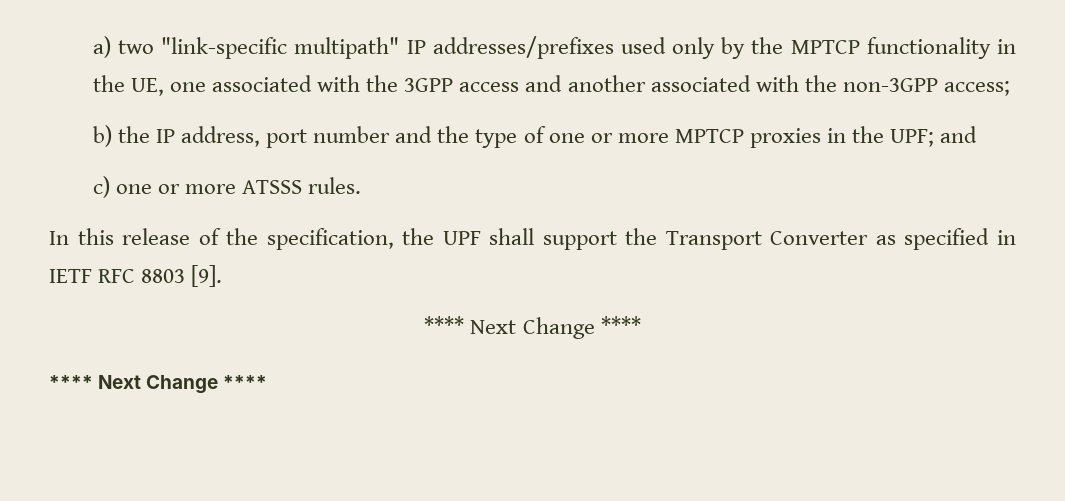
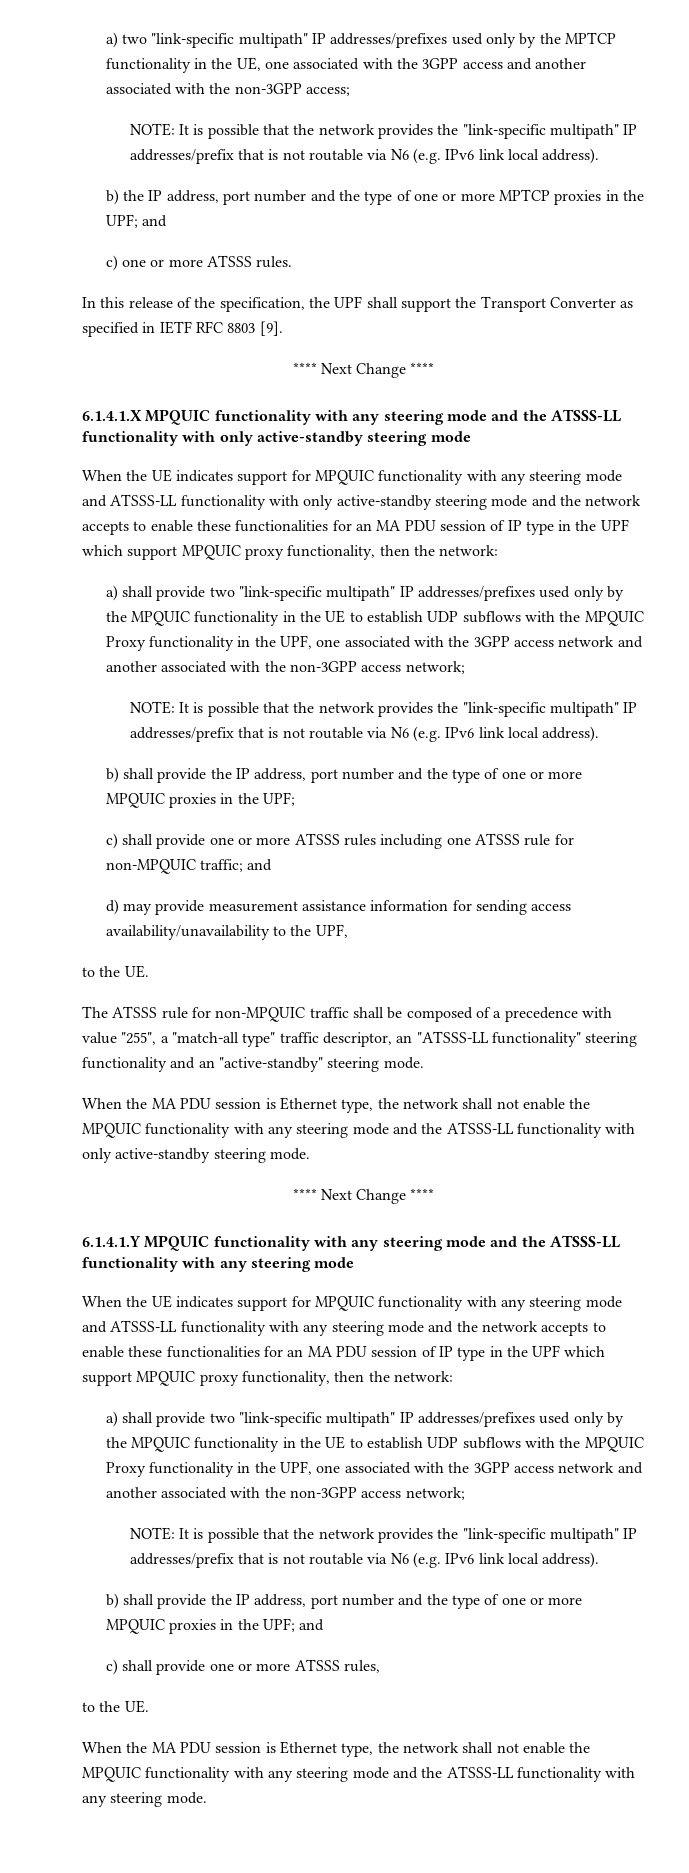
  a) two "link-specific multipath" IP addresses/prefixes used only by the MPTCP functionality in the UE, one associated with the 3GPP access and another associated with the non-3GPP access;
+ NOTE: It is possible that the network provides the "link-specific multipath" IP addresses/prefix that is not routable via N6 (e.g. IPv6 link local address).
  In this release of the specification, the UPF shall support the Transport Converter as specified in IETF RFC 8803 [9].
  **** Next Change ****
+ 6.1.4.1.X MPQUIC functionality with any steering mode and the ATSSS-LL functionality with only active-standby steering mode
+ When the UE indicates support for MPQUIC functionality with any steering mode and ATSSS-LL functionality with only active-standby steering mode and the network accepts to enable these functionalities for an MA PDU session of IP type in the UPF which support MPQUIC proxy functionality, then the network:
+ a) shall provide two "link-specific multipath" IP addresses/prefixes used only by the MPQUIC functionality in the UE to establish UDP subflows with the MPQUIC Proxy functionality in the UPF, one associated with the 3GPP access network and another associated with the non-3GPP access network;
+ NOTE: It is possible that the network provides the "link-specific multipath" IP addresses/prefix that is not routable via N6 (e.g. IPv6 link local address).
+ b) shall provide the IP address, port number and the type of one or more MPQUIC proxies in the UPF;
+ c) shall provide one or more ATSSS rules including one ATSSS rule for non-MPQUIC traffic; and
+ d) may provide measurement assistance information for sending access availability/unavailability to the UPF,
+ to the UE.
+ The ATSSS rule for non-MPQUIC traffic shall be composed of a precedence with value "255", a "match-all type" traffic descriptor, an "ATSSS-LL functionality" steering functionality and an "active-standby" steering mode.
+ When the MA PDU session is Ethernet type, the network shall not enable the MPQUIC functionality with any steering mode and the ATSSS-LL functionality with only active-standby steering mode.
  **** Next Change ****
+ 6.1.4.1.Y MPQUIC functionality with any steering mode and the ATSSS-LL functionality with any steering mode
+ When the UE indicates support for MPQUIC functionality with any steering mode and ATSSS-LL functionality with any steering mode and the network accepts to enable these functionalities for an MA PDU session of IP type in the UPF which support MPQUIC proxy functionality, then the network:
+ a) shall provide two "link-specific multipath" IP addresses/prefixes used only by the MPQUIC functionality in the UE to establish UDP subflows with the MPQUIC Proxy functionality in the UPF, one associated with the 3GPP access network and another associated with the non-3GPP access network;
+ NOTE: It is possible that the network provides the "link-specific multipath" IP addresses/prefix that is not routable via N6 (e.g. IPv6 link local address).
+ b) shall provide the IP address, port number and the type of one or more MPQUIC proxies in the UPF; and
+ c) shall provide one or more ATSSS rules,
+ to the UE.
+ When the MA PDU session is Ethernet type, the network shall not enable the MPQUIC functionality with any steering mode and the ATSSS-LL functionality with any steering mode.

